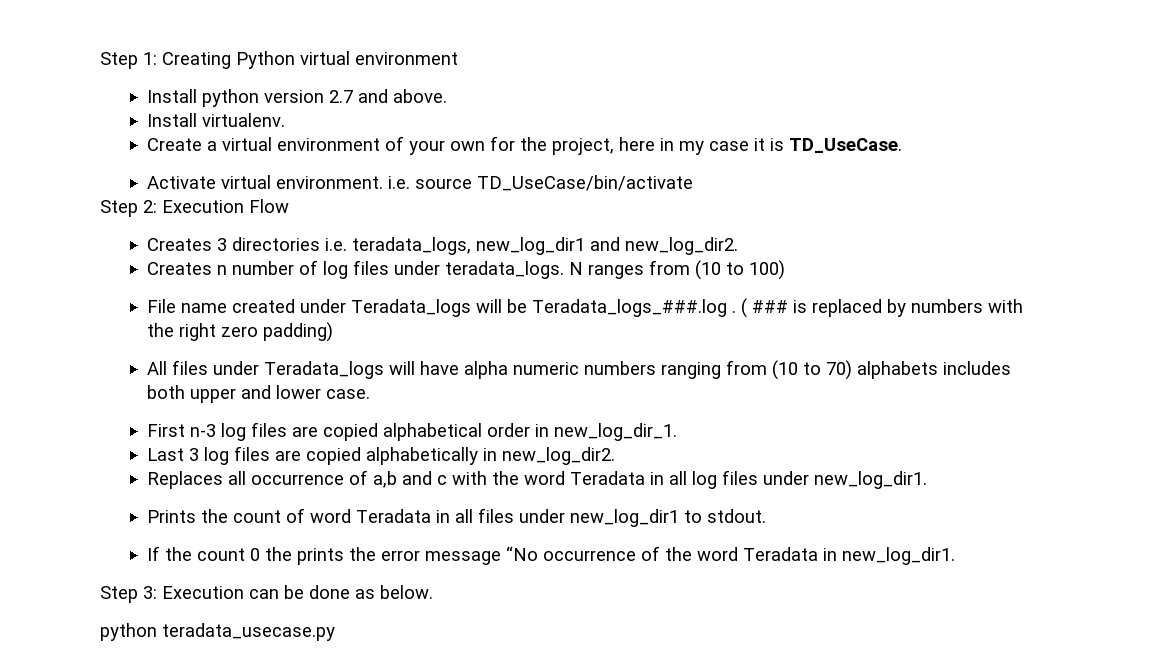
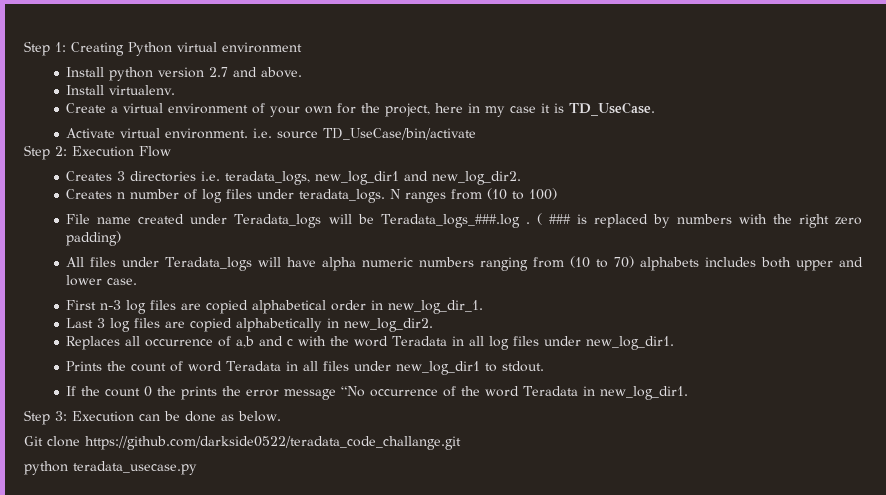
+ Git clone https://github.com/darkside0522/teradata_code_challange.git

